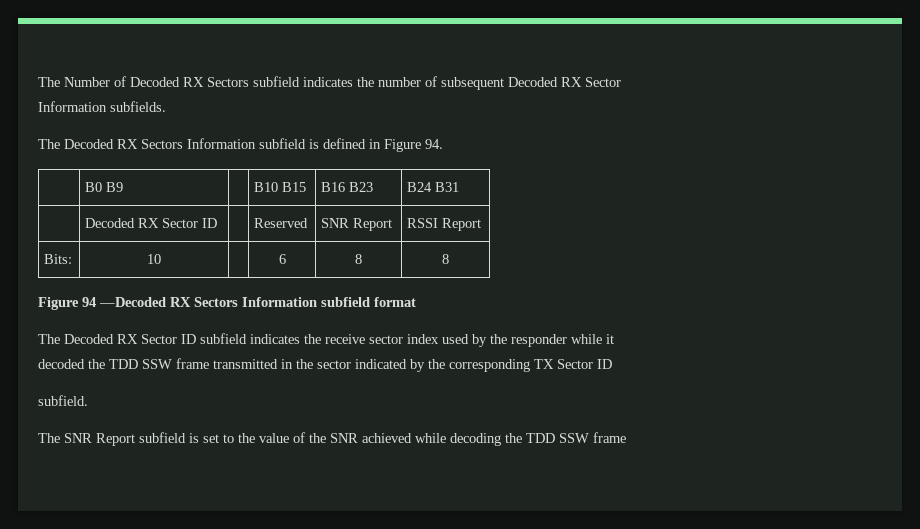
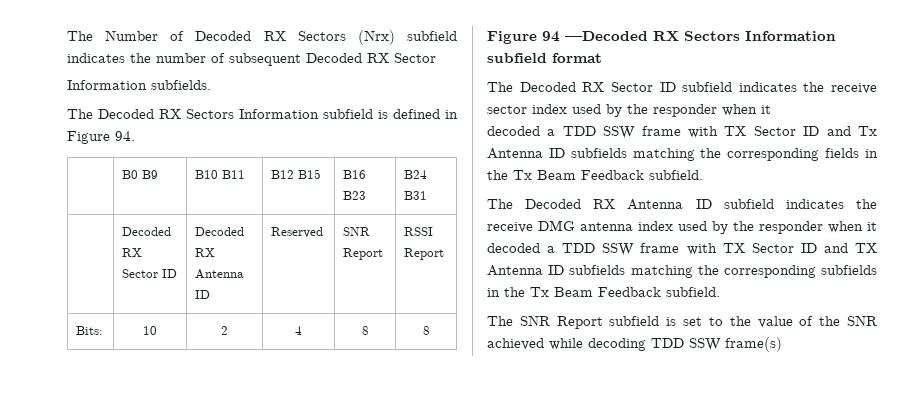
- The Number of Decoded RX Sectors subfield indicates the number of subsequent Decoded RX Sector
+ The Number of Decoded RX Sectors (Nrx) subfield indicates the number of subsequent Decoded RX Sector
- | B0 B9 | | B10 B15 | B16 B23 | B24 B31
+ | B0 B9 | B10 B11 | B12 B15 | B16 B23 | B24 B31
- | Decoded RX Sector ID | | Reserved | SNR Report | RSSI Report
+ | Decoded RX Sector ID | Decoded RX Antenna ID | Reserved | SNR Report | RSSI Report
- Bits: | 10 | | 6 | 8 | 8
+ Bits: | 10 | 2 | 4 | 8 | 8
- The Decoded RX Sector ID subfield indicates the receive sector index used by the responder while it
+ The Decoded RX Sector ID subfield indicates the receive sector index used by the responder when it
- decoded the TDD SSW frame transmitted in the sector indicated by the corresponding TX Sector ID
- subfield.
+ decoded a TDD SSW frame with TX Sector ID and Tx Antenna ID subfields matching the corresponding fields in the Tx Beam Feedback subfield.
+ The Decoded RX Antenna ID subfield indicates the receive DMG antenna index used by the responder when it decoded a TDD SSW frame with TX Sector ID and TX Antenna ID subfields matching the corresponding subfields in the Tx Beam Feedback subfield.
- The SNR Report subfield is set to the value of the SNR achieved while decoding the TDD SSW frame
+ The SNR Report subfield is set to the value of the SNR achieved while decoding TDD SSW frame(s)

